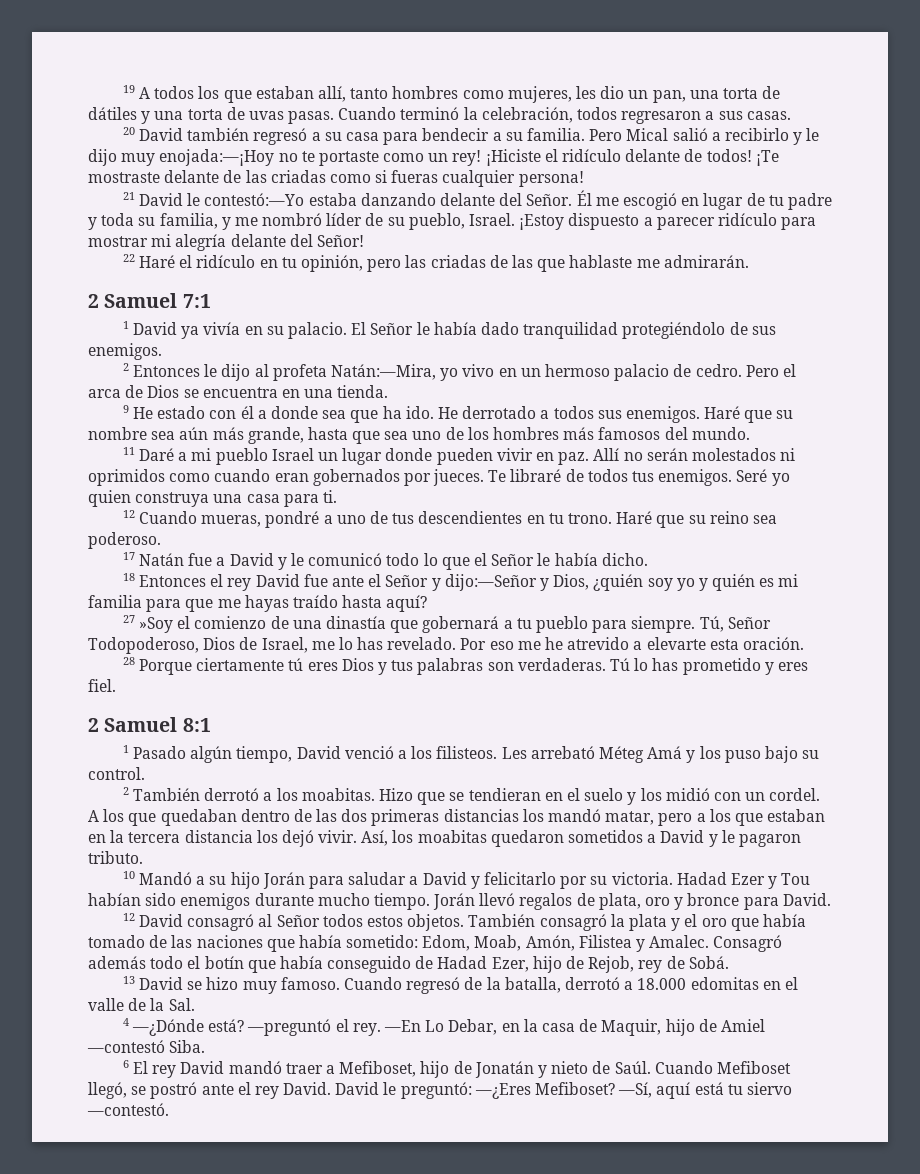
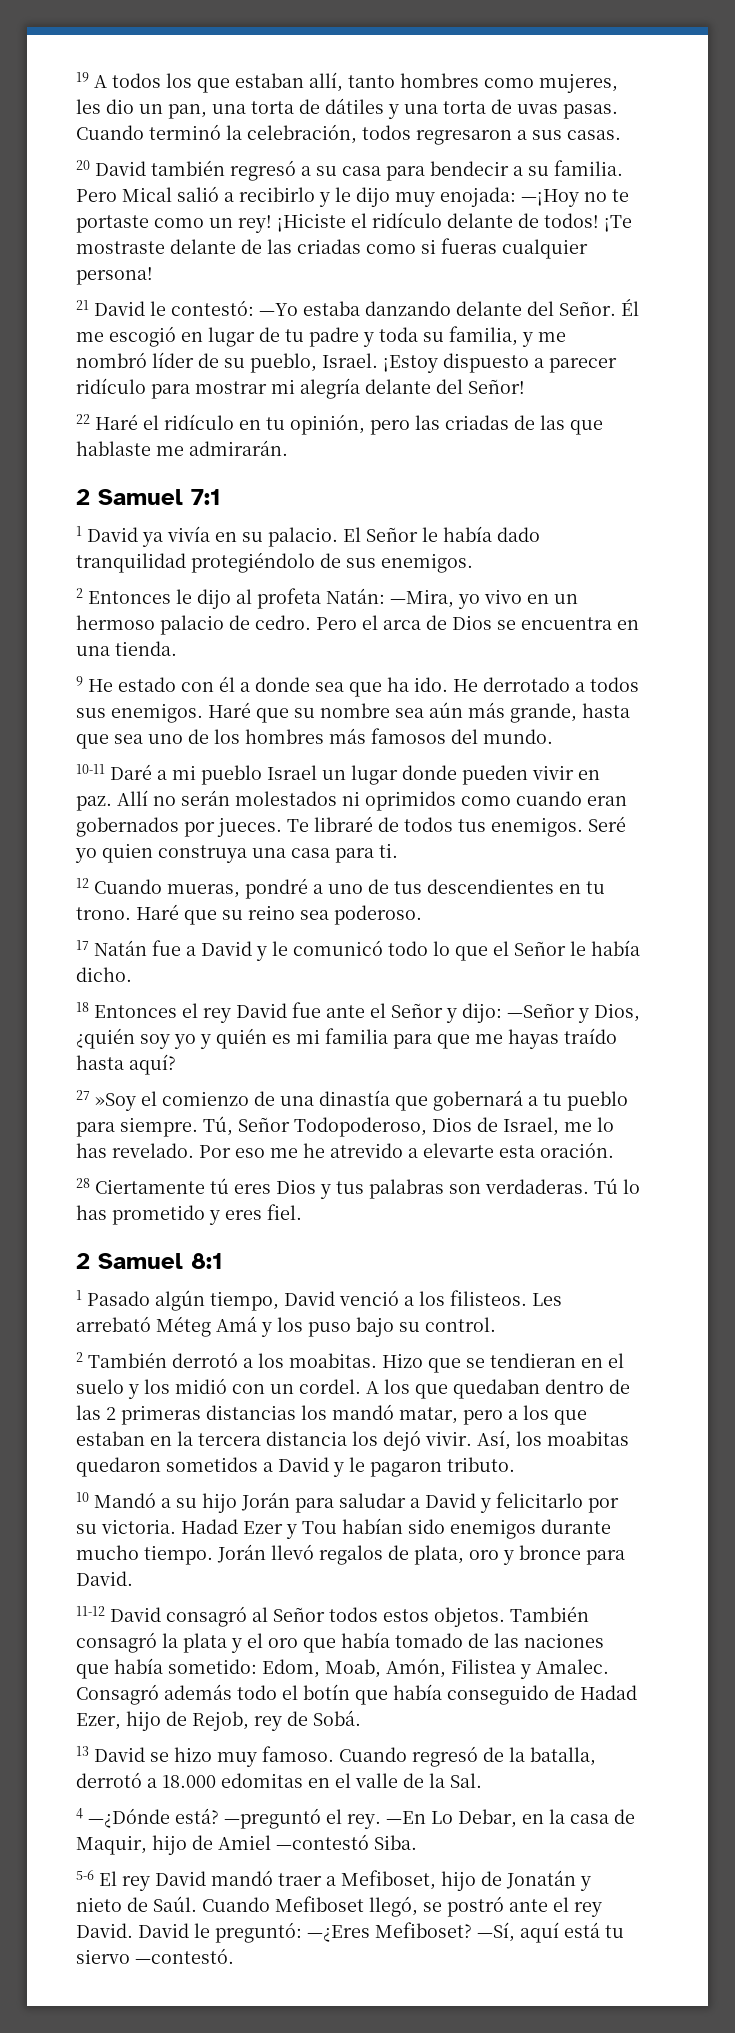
- Pero Mical salió a recibirlo y le dijo muy enojada:—¡Hoy no te portaste como un rey!
+ Pero Mical salió a recibirlo y le dijo muy enojada: —¡Hoy no te portaste como un rey!
- 21 David le contestó:—Yo estaba danzando delante del Señor.
+ 21 David le contestó: —Yo estaba danzando delante del Señor.
- 2 Entonces le dijo al profeta Natán:—Mira, yo vivo en un hermoso palacio de cedro.
+ 2 Entonces le dijo al profeta Natán: —Mira, yo vivo en un hermoso palacio de cedro.
- 11 Daré a mi pueblo Israel un lugar donde pueden vivir en paz.
+ 10-11 Daré a mi pueblo Israel un lugar donde pueden vivir en paz.
- 18 Entonces el rey David fue ante el Señor y dijo:—Señor y Dios, ¿quién soy yo y quién es mi familia para que me hayas traído hasta aquí?
+ 18 Entonces el rey David fue ante el Señor y dijo: —Señor y Dios, ¿quién soy yo y quién es mi familia para que me hayas traído hasta aquí?
- 28 Porque ciertamente tú eres Dios y tus palabras son verdaderas.
+ 28 Ciertamente tú eres Dios y tus palabras son verdaderas.
- A los que quedaban dentro de las dos primeras distancias los mandó matar, pero a los que estaban en la tercera distancia los dejó vivir.
+ A los que quedaban dentro de las 2 primeras distancias los mandó matar, pero a los que estaban en la tercera distancia los dejó vivir.
- 12 David consagró al Señor todos estos objetos.
+ 11-12 David consagró al Señor todos estos objetos.
- 6 El rey David mandó traer a Mefiboset, hijo de Jonatán y nieto de Saúl.
+ 5-6 El rey David mandó traer a Mefiboset, hijo de Jonatán y nieto de Saúl.

